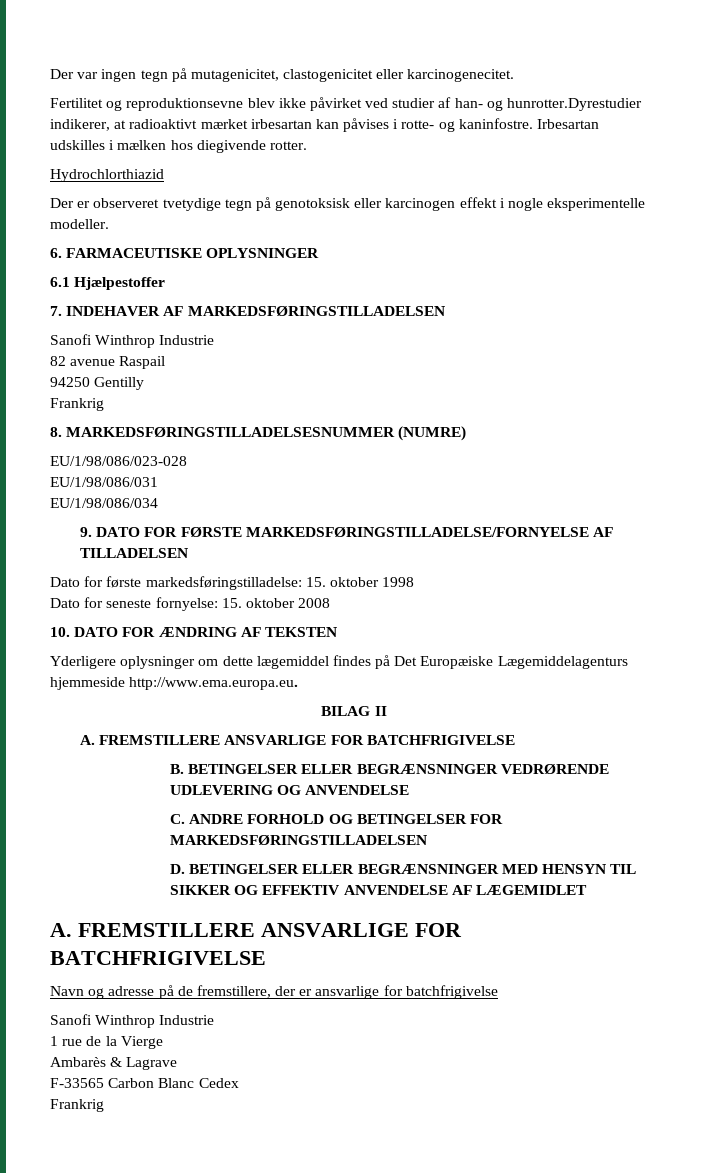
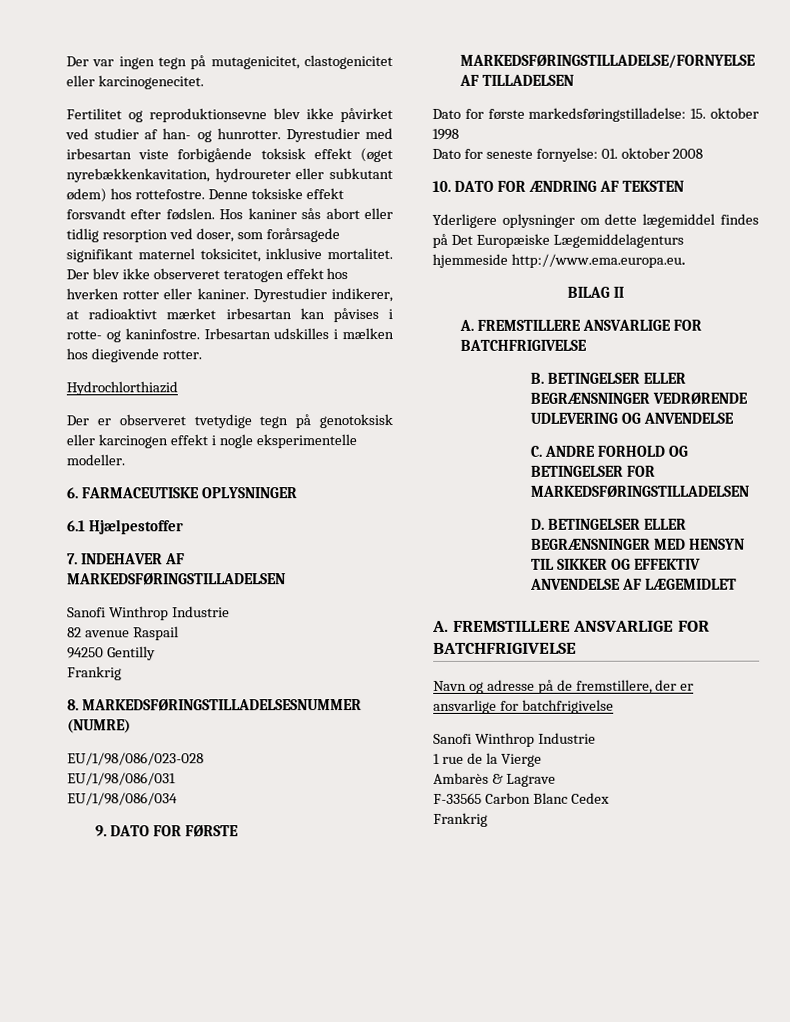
- Fertilitet og reproduktionsevne blev ikke påvirket ved studier af han- og hunrotter.Dyrestudier indikerer, at radioaktivt mærket irbesartan kan påvises i rotte- og kaninfostre.
+ Fertilitet og reproduktionsevne blev ikke påvirket ved studier af han- og hunrotter. Dyrestudier med irbesartan viste forbigående toksisk effekt (øget nyrebækkenkavitation, hydroureter eller subkutant ødem) hos rottefostre. Denne toksiske effekt forsvandt efter fødslen. Hos kaniner sås abort eller tidlig resorption ved doser, som forårsagede signifikant maternel toksicitet, inklusive mortalitet. Der blev ikke observeret teratogen effekt hos hverken rotter eller kaniner. Dyrestudier indikerer, at radioaktivt mærket irbesartan kan påvises i rotte- og kaninfostre.
- Dato for seneste fornyelse: 15. oktober 2008
+ Dato for seneste fornyelse: 01. oktober 2008

